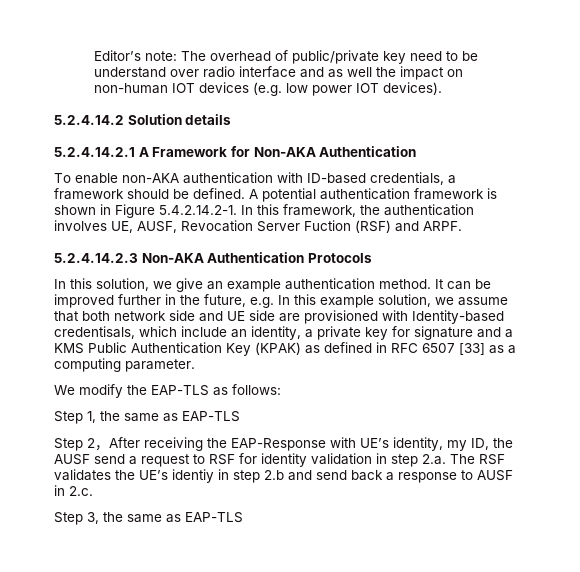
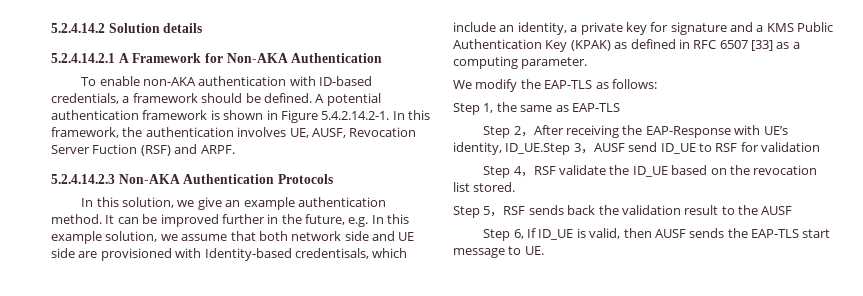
- Editor’s note: The overhead of public/private key need to be understand over radio interface and as well the impact on non-human IOT devices (e.g. low power IOT devices).
- Step 2，After receiving the EAP-Response with UE’s identity, my ID, the AUSF send a request to RSF for identity validation in step 2.a. The RSF validates the UE’s identiy in step 2.b and send back a response to AUSF in 2.c.
- Step 3, the same as EAP-TLS
+ Step 2，After receiving the EAP-Response with UE’s identity, ID_UE.Step 3，AUSF send ID_UE to RSF for validation
+ Step 4，RSF validate the ID_UE based on the revocation list stored.
+ Step 5，RSF sends back the validation result to the AUSF
+ Step 6, If ID_UE is valid, then AUSF sends the EAP-TLS start message to UE.

